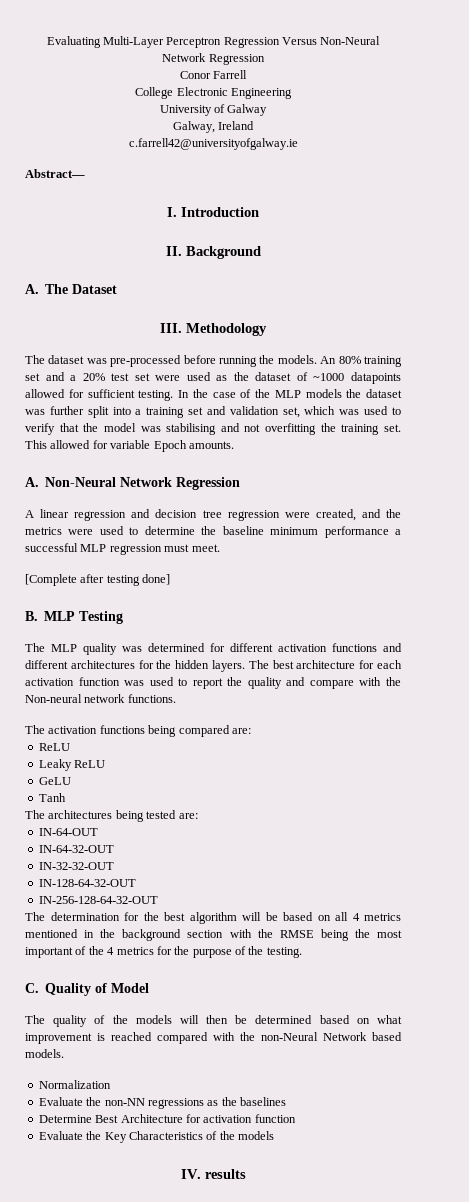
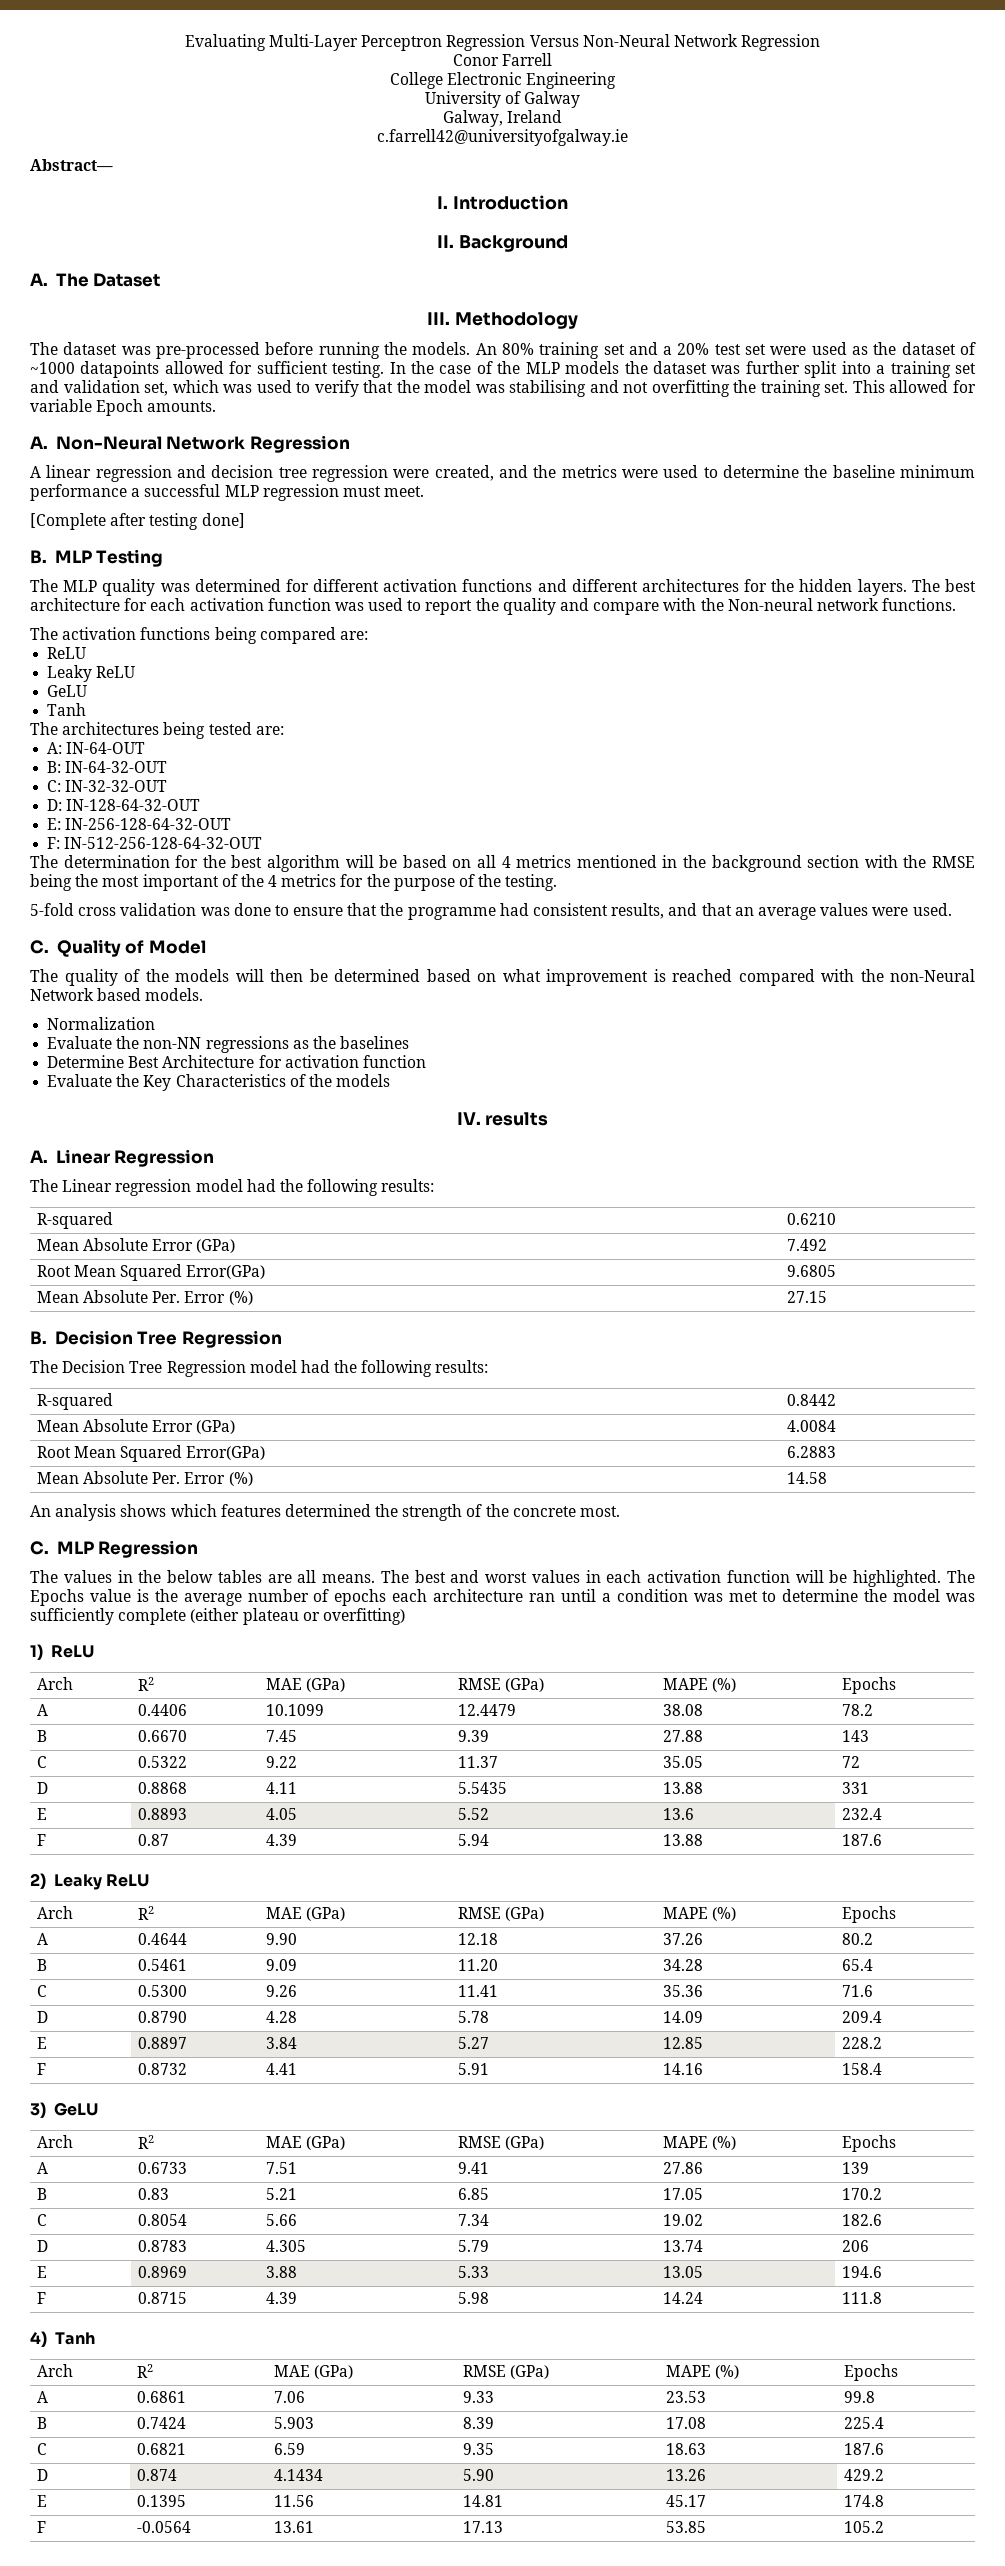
- IN-64-OUT
+ A: IN-64-OUT
- IN-64-32-OUT
+ B: IN-64-32-OUT
- IN-32-32-OUT
+ C: IN-32-32-OUT
- IN-128-64-32-OUT
+ D: IN-128-64-32-OUT
- IN-256-128-64-32-OUT
+ E: IN-256-128-64-32-OUT
+ F: IN-512-256-128-64-32-OUT
+ 5-fold cross validation was done to ensure that the programme had consistent results, and that an average values were used.
+ A. Linear Regression
+ The Linear regression model had the following results:
+ R-squared | 0.6210
+ Mean Absolute Error (GPa) | 7.492
+ Root Mean Squared Error(GPa) | 9.6805
+ Mean Absolute Per. Error (%) | 27.15
+ B. Decision Tree Regression
+ The Decision Tree Regression model had the following results:
+ R-squared | 0.8442
+ Mean Absolute Error (GPa) | 4.0084
+ Root Mean Squared Error(GPa) | 6.2883
+ Mean Absolute Per. Error (%) | 14.58
+ An analysis shows which features determined the strength of the concrete most.
+ C. MLP Regression
+ The values in the below tables are all means. The best and worst values in each activation function will be highlighted. The Epochs value is the average number of epochs each architecture ran until a condition was met to determine the model was sufficiently complete (either plateau or overfitting)
+ 1) ReLU
+ Arch | R2 | MAE (GPa) | RMSE (GPa) | MAPE (%) | Epochs
+ A | 0.4406 | 10.1099 | 12.4479 | 38.08 | 78.2
+ B | 0.6670 | 7.45 | 9.39 | 27.88 | 143
+ C | 0.5322 | 9.22 | 11.37 | 35.05 | 72
+ D | 0.8868 | 4.11 | 5.5435 | 13.88 | 331
+ E | 0.8893 | 4.05 | 5.52 | 13.6 | 232.4
+ F | 0.87 | 4.39 | 5.94 | 13.88 | 187.6
+ 2) Leaky ReLU
+ Arch | R2 | MAE (GPa) | RMSE (GPa) | MAPE (%) | Epochs
+ A | 0.4644 | 9.90 | 12.18 | 37.26 | 80.2
+ B | 0.5461 | 9.09 | 11.20 | 34.28 | 65.4
+ C | 0.5300 | 9.26 | 11.41 | 35.36 | 71.6
+ D | 0.8790 | 4.28 | 5.78 | 14.09 | 209.4
+ E | 0.8897 | 3.84 | 5.27 | 12.85 | 228.2
+ F | 0.8732 | 4.41 | 5.91 | 14.16 | 158.4
+ 3) GeLU
+ Arch | R2 | MAE (GPa) | RMSE (GPa) | MAPE (%) | Epochs
+ A | 0.6733 | 7.51 | 9.41 | 27.86 | 139
+ B | 0.83 | 5.21 | 6.85 | 17.05 | 170.2
+ C | 0.8054 | 5.66 | 7.34 | 19.02 | 182.6
+ D | 0.8783 | 4.305 | 5.79 | 13.74 | 206
+ E | 0.8969 | 3.88 | 5.33 | 13.05 | 194.6
+ F | 0.8715 | 4.39 | 5.98 | 14.24 | 111.8
+ 4) Tanh
+ Arch | R2 | MAE (GPa) | RMSE (GPa) | MAPE (%) | Epochs
+ A | 0.6861 | 7.06 | 9.33 | 23.53 | 99.8
+ B | 0.7424 | 5.903 | 8.39 | 17.08 | 225.4
+ C | 0.6821 | 6.59 | 9.35 | 18.63 | 187.6
+ D | 0.874 | 4.1434 | 5.90 | 13.26 | 429.2
+ E | 0.1395 | 11.56 | 14.81 | 45.17 | 174.8
+ F | -0.0564 | 13.61 | 17.13 | 53.85 | 105.2

